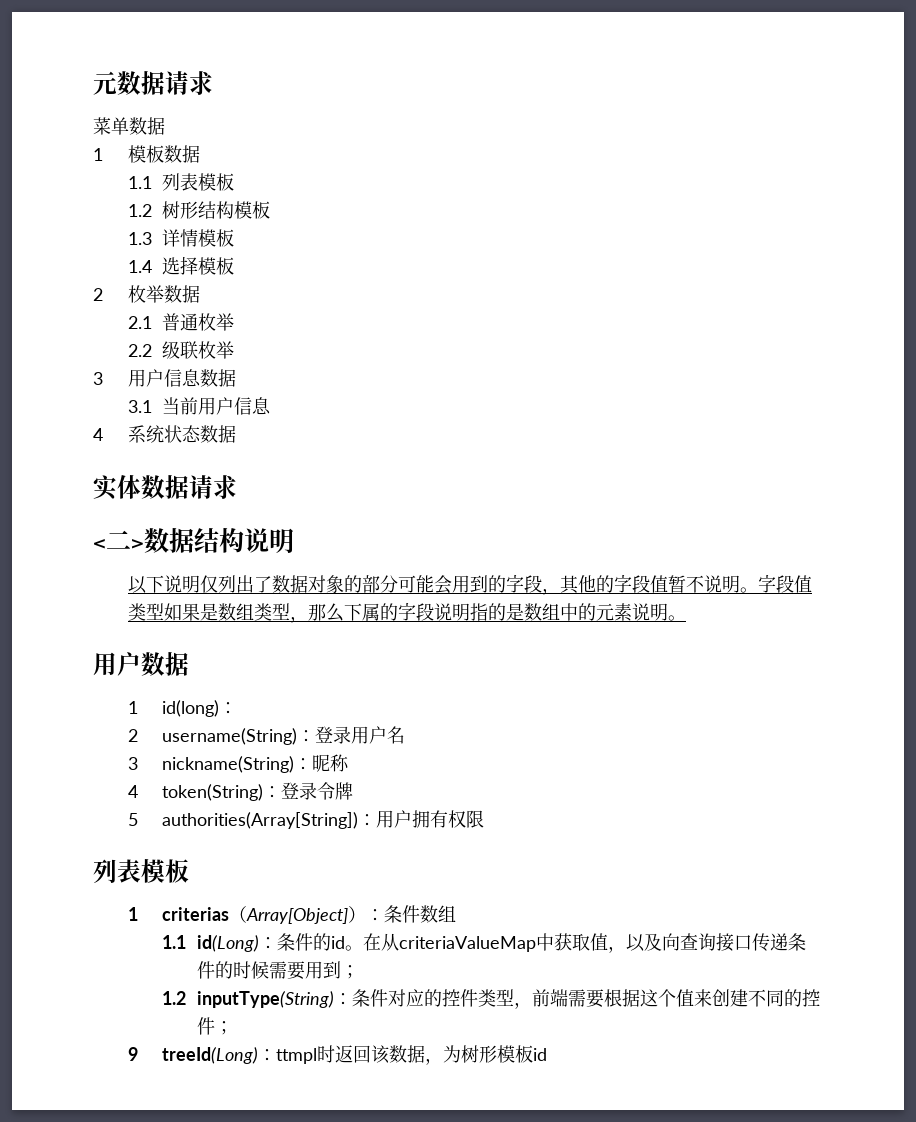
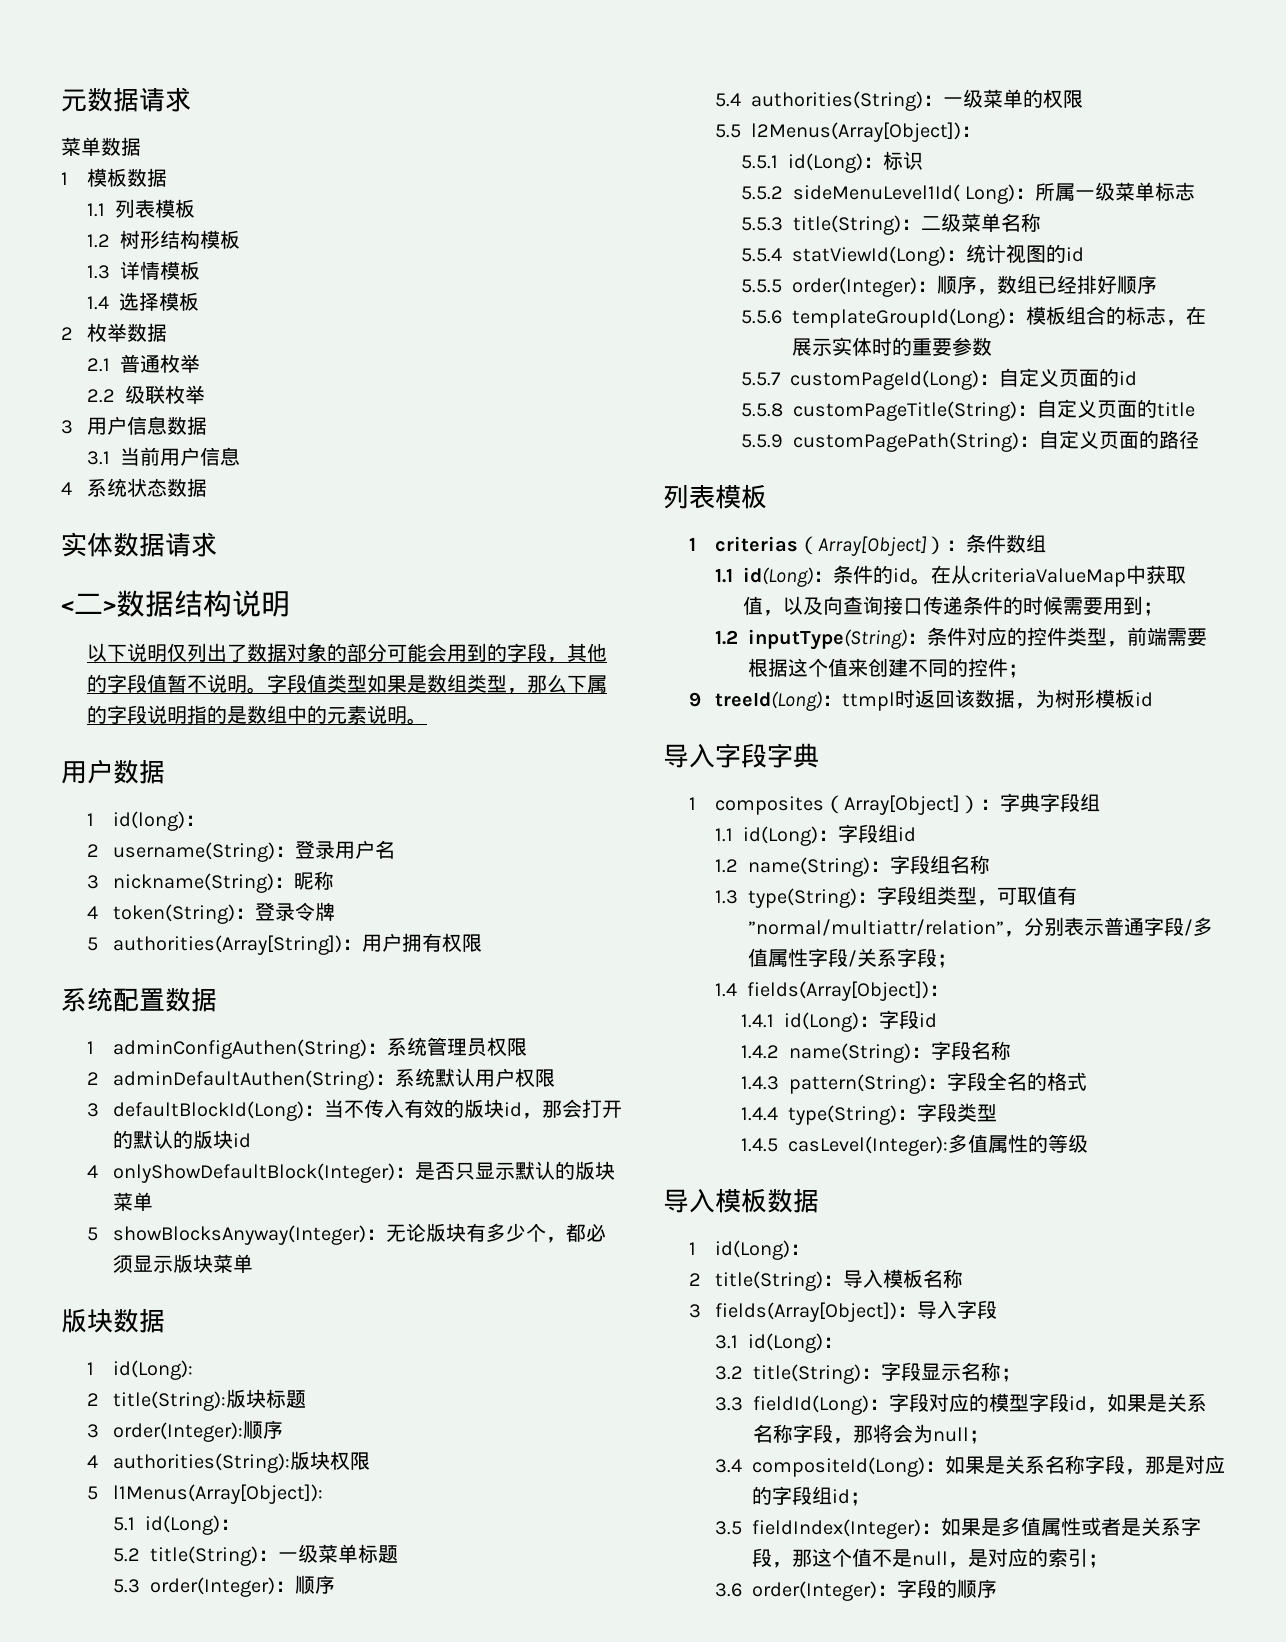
+ 系统配置数据
+ 1 adminConfigAuthen(String)：系统管理员权限
+ 2 adminDefaultAuthen(String)：系统默认用户权限
+ 3 defaultBlockId(Long)：当不传入有效的版块id，那会打开的默认的版块id
+ 4 onlyShowDefaultBlock(Integer)：是否只显示默认的版块菜单
+ 5 showBlocksAnyway(Integer)：无论版块有多少个，都必须显示版块菜单
+ 版块数据
+ 1 id(Long):
+ 2 title(String):版块标题
+ 3 order(Integer):顺序
+ 4 authorities(String):版块权限
+ 5 l1Menus(Array[Object]):
+ 5.1 id(Long)：
+ 5.2 title(String)：一级菜单标题
+ 5.3 order(Integer)：顺序
+ 5.4 authorities(String)：一级菜单的权限
+ 5.5 l2Menus(Array[Object])：
+ 5.5.1 id(Long)：标识
+ 5.5.2 sideMenuLevel1Id( Long)：所属一级菜单标志
+ 5.5.3 title(String)：二级菜单名称
+ 5.5.4 statViewId(Long)：统计视图的id
+ 5.5.5 order(Integer)：顺序，数组已经排好顺序
+ 5.5.6 templateGroupId(Long)：模板组合的标志，在展示实体时的重要参数
+ 5.5.7 customPageId(Long)：自定义页面的id
+ 5.5.8 customPageTitle(String)：自定义页面的title
+ 5.5.9 customPagePath(String)：自定义页面的路径
+ 导入字段字典
+ 1 composites（Array[Object]）：字典字段组
+ 1.1 id(Long)：字段组id
+ 1.2 name(String)：字段组名称
+ 1.3 type(String)：字段组类型，可取值有”normal/multiattr/relation”，分别表示普通字段/多值属性字段/关系字段；
+ 1.4 fields(Array[Object])：
+ 1.4.1 id(Long)：字段id
+ 1.4.2 name(String)：字段名称
+ 1.4.3 pattern(String)：字段全名的格式
+ 1.4.4 type(String)：字段类型
+ 1.4.5 casLevel(Integer):多值属性的等级
+ 导入模板数据
+ 1 id(Long)：
+ 2 title(String)：导入模板名称
+ 3 fields(Array[Object])：导入字段
+ 3.1 id(Long)：
+ 3.2 title(String)：字段显示名称；
+ 3.3 fieldId(Long)：字段对应的模型字段id，如果是关系名称字段，那将会为null；
+ 3.4 compositeId(Long)：如果是关系名称字段，那是对应的字段组id；
+ 3.5 fieldIndex(Integer)：如果是多值属性或者是关系字段，那这个值不是null，是对应的索引；
+ 3.6 order(Integer)：字段的顺序

